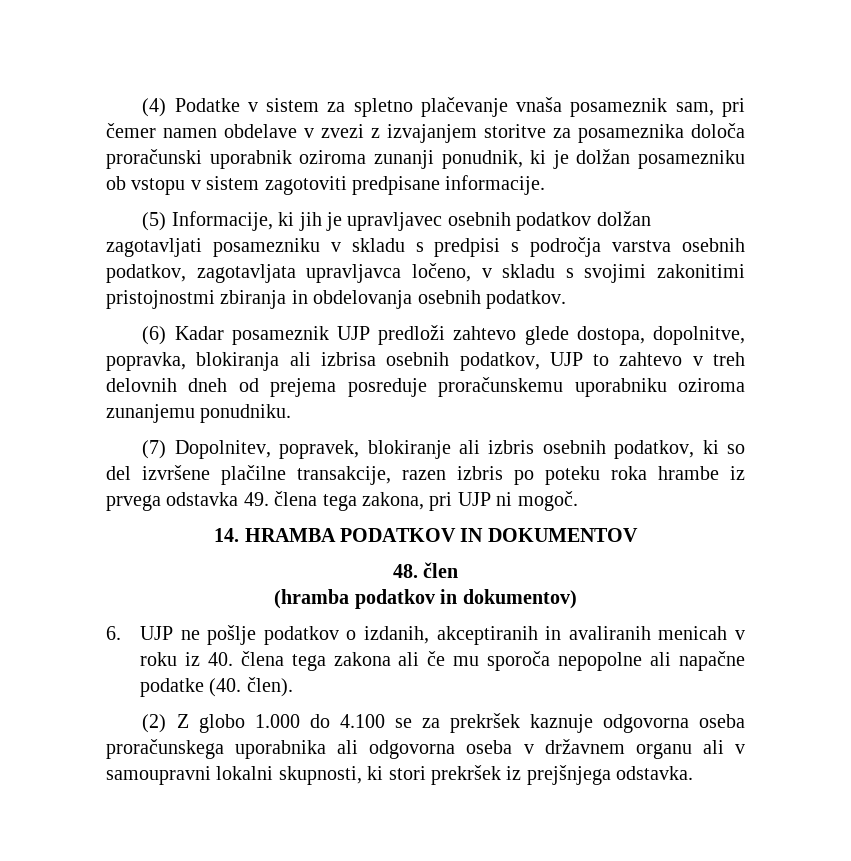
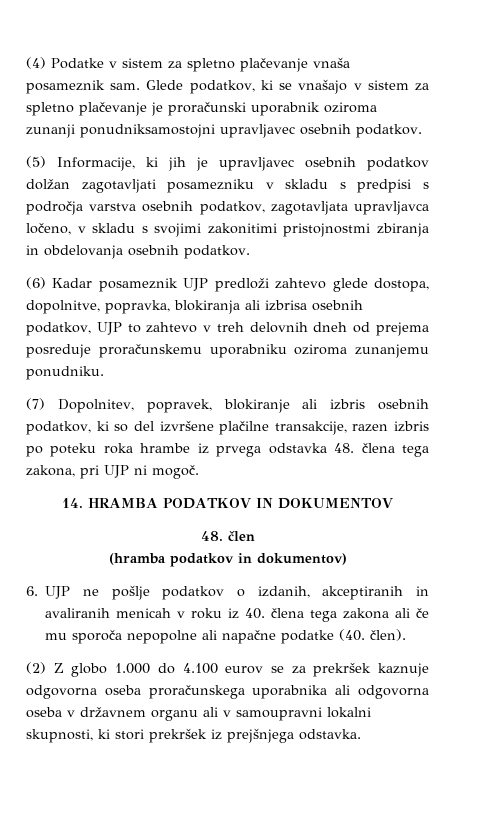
- (4) Podatke v sistem za spletno plačevanje vnaša posameznik sam, pri čemer namen obdelave v zvezi z izvajanjem storitve za posameznika določa proračunski uporabnik oziroma zunanji ponudnik, ki je dolžan posamezniku ob vstopu v sistem zagotoviti predpisane informacije.
+ (4) Podatke v sistem za spletno plačevanje vnaša posameznik sam. Glede podatkov, ki se vnašajo v sistem za spletno plačevanje je proračunski uporabnik oziroma zunanji ponudniksamostojni upravljavec osebnih podatkov.
- (7) Dopolnitev, popravek, blokiranje ali izbris osebnih podatkov, ki so del izvršene plačilne transakcije, razen izbris po poteku roka hrambe iz prvega odstavka 49. člena tega zakona, pri UJP ni mogoč.
+ (7) Dopolnitev, popravek, blokiranje ali izbris osebnih podatkov, ki so del izvršene plačilne transakcije, razen izbris po poteku roka hrambe iz prvega odstavka 48. člena tega zakona, pri UJP ni mogoč.
- (2) Z globo 1.000 do 4.100 se za prekršek kaznuje odgovorna oseba proračunskega uporabnika ali odgovorna oseba v državnem organu ali v samoupravni lokalni skupnosti, ki stori prekršek iz prejšnjega odstavka.
+ (2) Z globo 1.000 do 4.100 eurov se za prekršek kaznuje odgovorna oseba proračunskega uporabnika ali odgovorna oseba v državnem organu ali v samoupravni lokalni skupnosti, ki stori prekršek iz prejšnjega odstavka.

